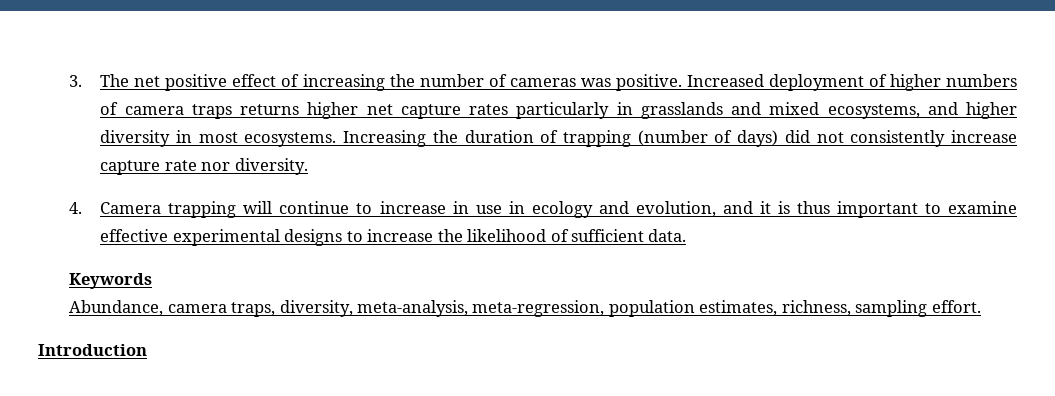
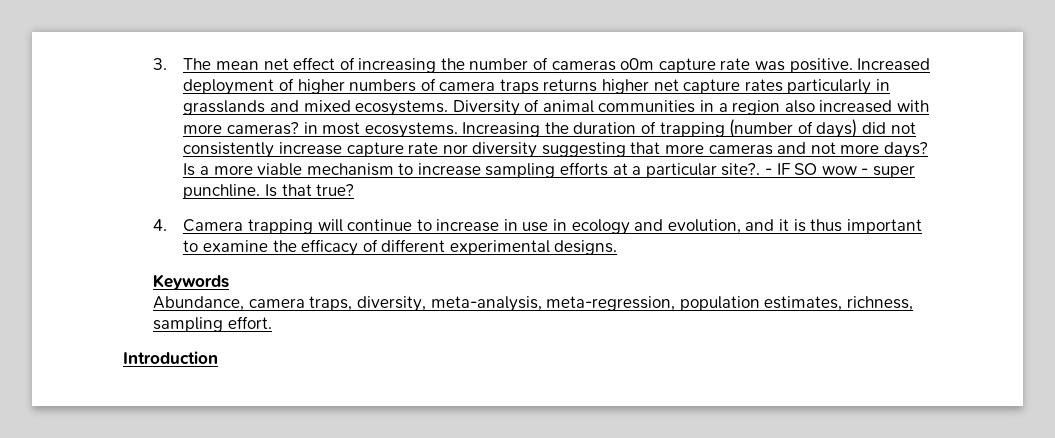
- 3. The net positive effect of increasing the number of cameras was positive.
+ 3. The mean net effect of increasing the number of cameras o0m capture rate was positive.
- Increased deployment of higher numbers of camera traps returns higher net capture rates particularly in grasslands and mixed ecosystems, and higher diversity in most ecosystems.
+ Increased deployment of higher numbers of camera traps returns higher net capture rates particularly in grasslands and mixed ecosystems. Diversity of animal communities in a region also increased with more cameras? in most ecosystems.
- Increasing the duration of trapping (number of days) did not consistently increase capture rate nor diversity.
+ Increasing the duration of trapping (number of days) did not consistently increase capture rate nor diversity suggesting that more cameras and not more days? Is a more viable mechanism to increase sampling efforts at a particular site?. - IF SO wow - super punchline. Is that true?
- 4. Camera trapping will continue to increase in use in ecology and evolution, and it is thus important to examine effective experimental designs to increase the likelihood of sufficient data.
+ 4. Camera trapping will continue to increase in use in ecology and evolution, and it is thus important to examine the efficacy of different experimental designs.

